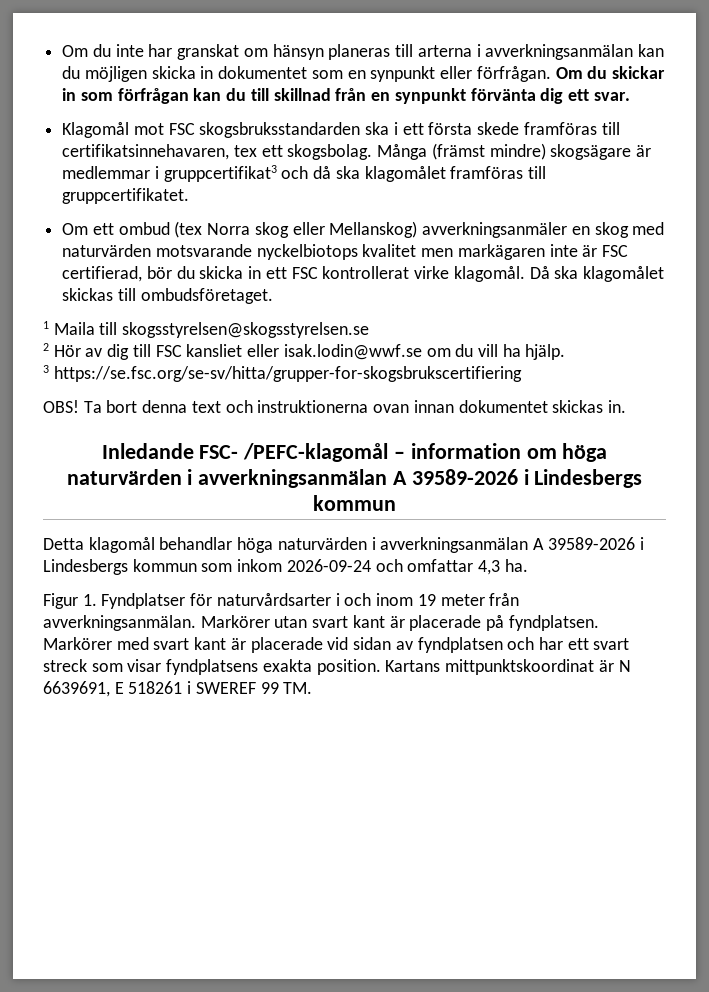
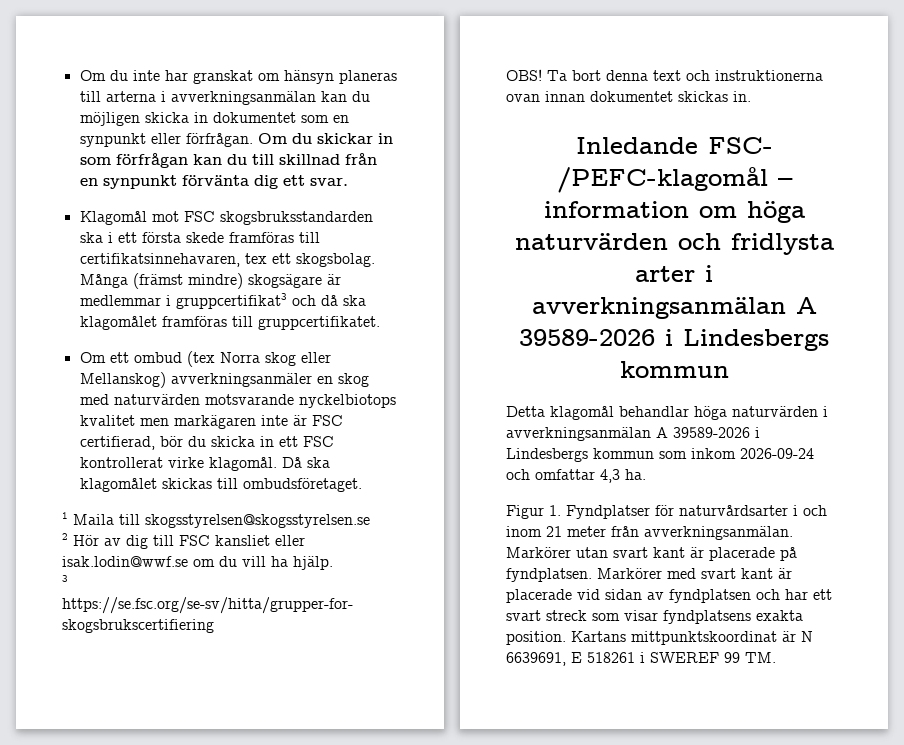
- Inledande FSC- /PEFC-klagomål – information om höga naturvärden i avverkningsanmälan A 39589-2026 i Lindesbergs kommun
+ Inledande FSC- /PEFC-klagomål – information om höga naturvärden och fridlysta arter i avverkningsanmälan A 39589-2026 i Lindesbergs kommun
- Figur 1. Fyndplatser för naturvårdsarter i och inom 19 meter från avverkningsanmälan.
+ Figur 1. Fyndplatser för naturvårdsarter i och inom 21 meter från avverkningsanmälan.

